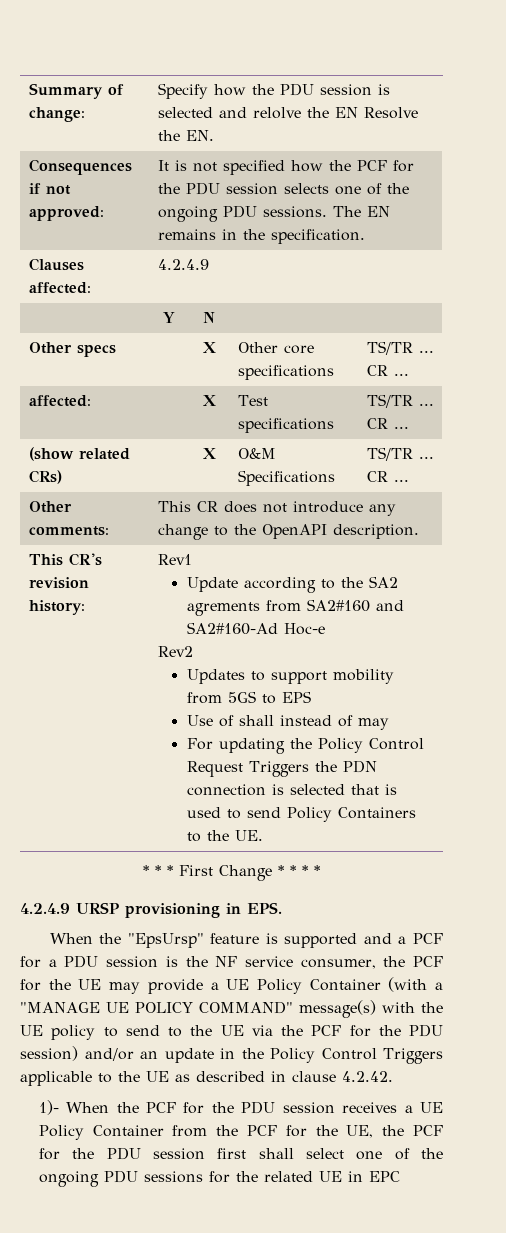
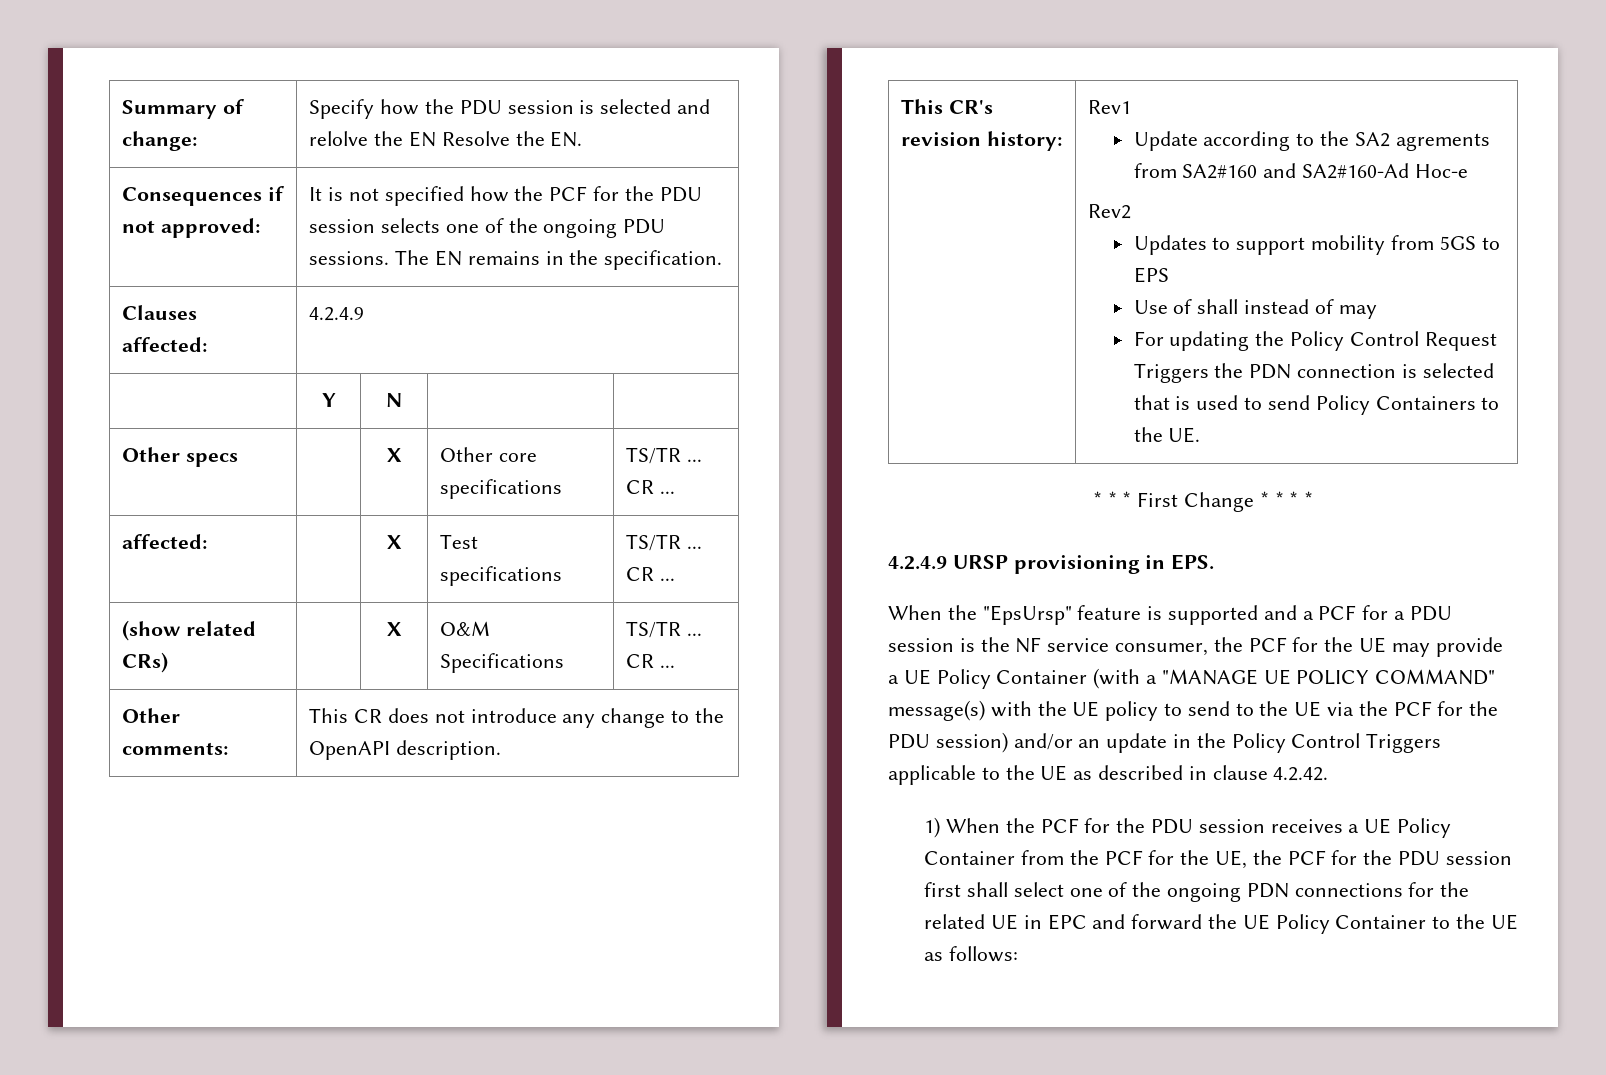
- 1)- When the PCF for the PDU session receives a UE Policy Container from the PCF for the UE, the PCF for the PDU session first shall select one of the ongoing PDU sessions for the related UE in EPC
+ 1) When the PCF for the PDU session receives a UE Policy Container from the PCF for the UE, the PCF for the PDU session first shall select one of the ongoing PDN connections for the related UE in EPC and forward the UE Policy Container to the UE as follows:

